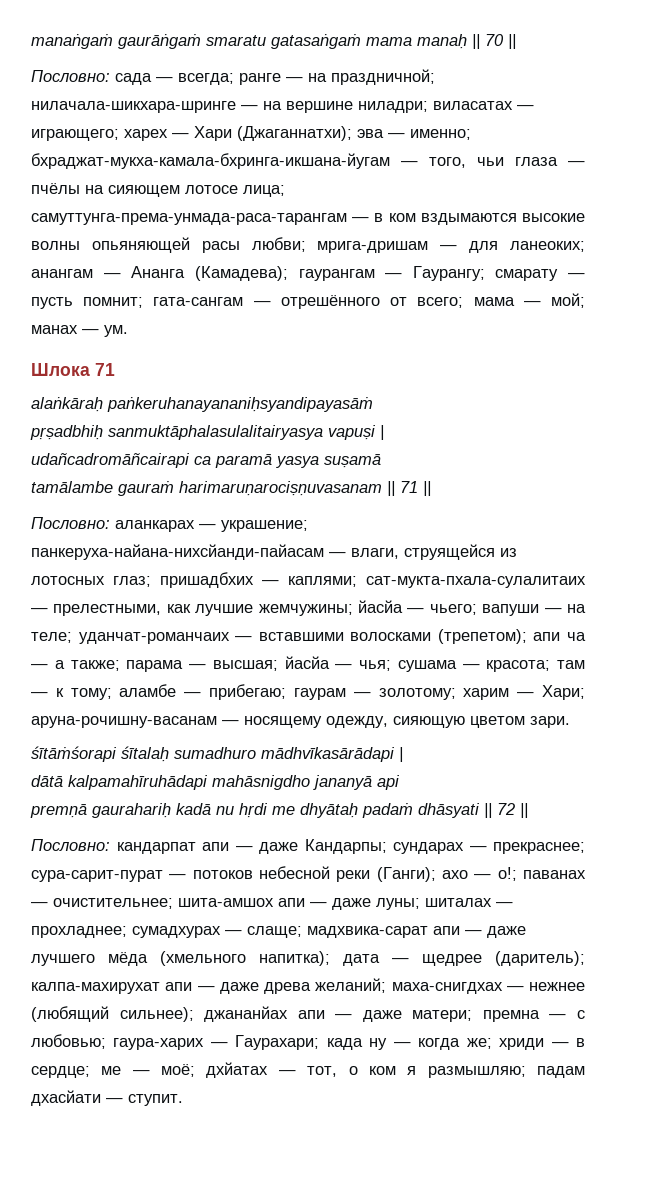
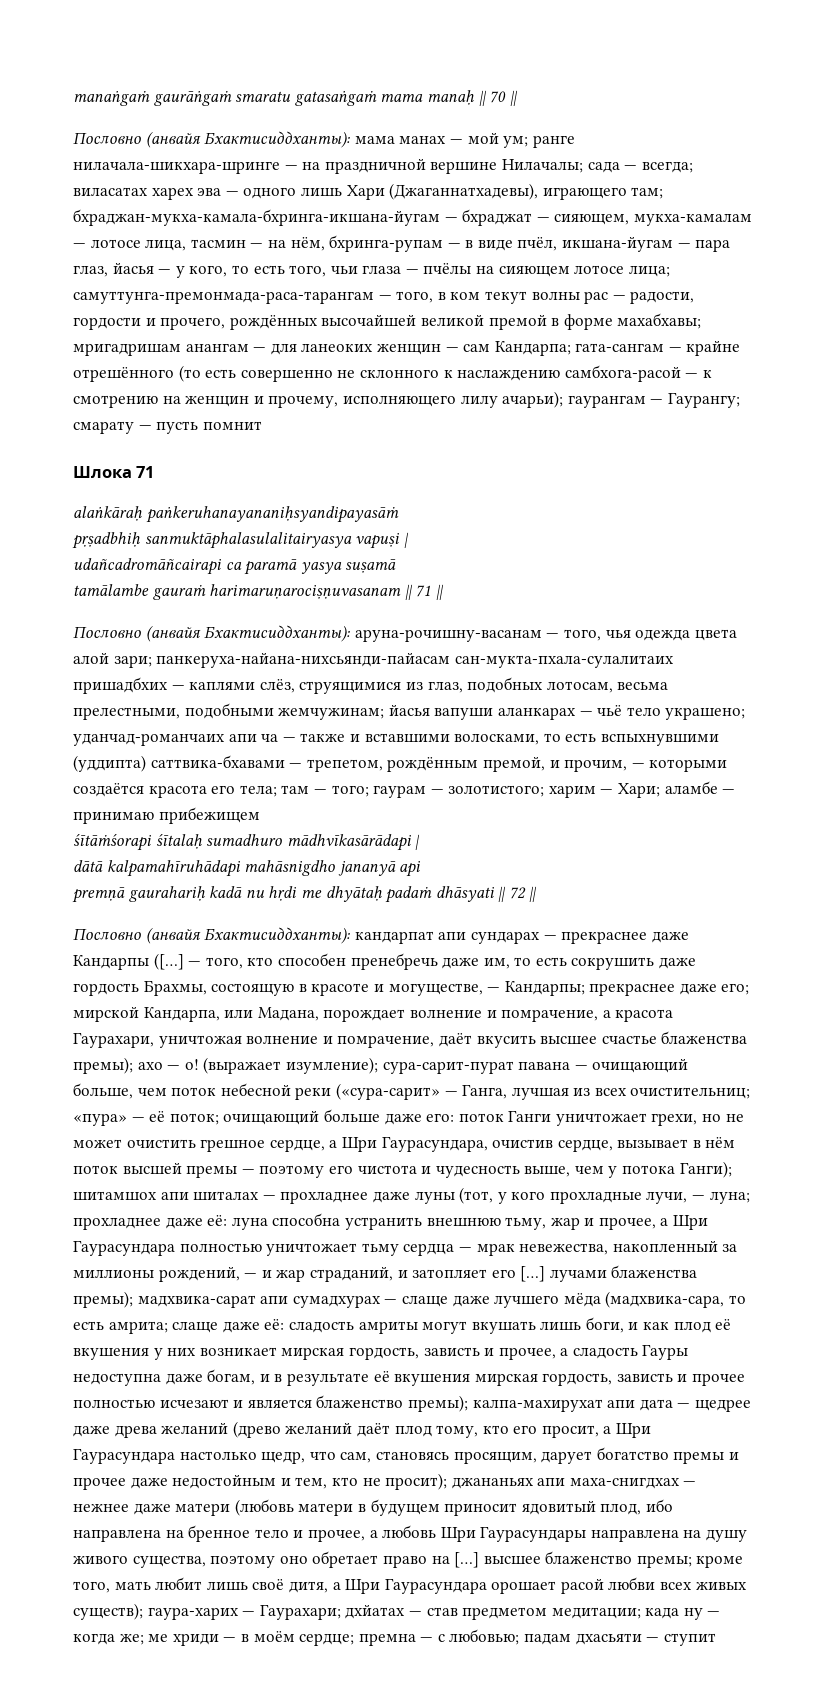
- Пословно: сада — всегда; ранге — на праздничной; нилачала-шикхара-шринге — на вершине ниладри; виласатах — играющего; харех — Хари (Джаганнатхи); эва — именно; бхраджат-мукха-камала-бхринга-икшана-йугам — того, чьи глаза — пчёлы на сияющем лотосе лица; самуттунга-према-унмада-раса-тарангам — в ком вздымаются высокие волны опьяняющей расы любви; мрига-дришам — для ланеоких; анангам — Ананга (Камадева); гаурангам — Гаурангу; смарату — пусть помнит; гата-сангам — отрешённого от всего; мама — мой; манах — ум.
+ Пословно (анвайя Бхактисиддханты): мама манах — мой ум; ранге нилачала-шикхара-шринге — на праздничной вершине Нилачалы; сада — всегда; виласатах харех эва — одного лишь Хари (Джаганнатхадевы), играющего там; бхраджан-мукха-камала-бхринга-икшана-йугам — бхраджат — сияющем, мукха-камалам — лотосе лица, тасмин — на нём, бхринга-рупам — в виде пчёл, икшана-йугам — пара глаз, йасья — у кого, то есть того, чьи глаза — пчёлы на сияющем лотосе лица; самуттунга-премонмада-раса-тарангам — того, в ком текут волны рас — радости, гордости и прочего, рождённых высочайшей великой премой в форме махабхавы; мригадришам анангам — для ланеоких женщин — сам Кандарпа; гата-сангам — крайне отрешённого (то есть совершенно не склонного к наслаждению самбхога-расой — к смотрению на женщин и прочему, исполняющего лилу ачарьи); гаурангам — Гаурангу; смарату — пусть помнит
- Пословно: аланкарах — украшение; панкеруха-найана-нихсйанди-пайасам — влаги, струящейся из лотосных глаз; пришадбхих — каплями; сат-мукта-пхала-сулалитаих — прелестными, как лучшие жемчужины; йасйа — чьего; вапуши — на теле; уданчат-романчаих — вставшими волосками (трепетом); апи ча — а также; парама — высшая; йасйа — чья; сушама — красота; там — к тому; аламбе — прибегаю; гаурам — золотому; харим — Хари; аруна-рочишну-васанам — носящему одежду, сияющую цветом зари.
+ Пословно (анвайя Бхактисиддханты): аруна-рочишну-васанам — того, чья одежда цвета алой зари; панкеруха-найана-нихсьянди-пайасам сан-мукта-пхала-сулалитаих пришадбхих — каплями слёз, струящимися из глаз, подобных лотосам, весьма прелестными, подобными жемчужинам; йасья вапуши аланкарах — чьё тело украшено; уданчад-романчаих апи ча — также и вставшими волосками, то есть вспыхнувшими (уддипта) саттвика-бхавами — трепетом, рождённым премой, и прочим, — которыми создаётся красота его тела; там — того; гаурам — золотистого; харим — Хари; аламбе — принимаю прибежищем
- Пословно: кандарпат апи — даже Кандарпы; сундарах — прекраснее; сура-сарит-пурат — потоков небесной реки (Ганги); ахо — о!; паванах — очистительнее; шита-амшох апи — даже луны; шиталах — прохладнее; сумадхурах — слаще; мадхвика-сарат апи — даже лучшего мёда (хмельного напитка); дата — щедрее (даритель); калпа-махирухат апи — даже древа желаний; маха-снигдхах — нежнее (любящий сильнее); джананйах апи — даже матери; премна — с любовью; гаура-харих — Гаурахари; када ну — когда же; хриди — в сердце; ме — моё; дхйатах — тот, о ком я размышляю; падам дхасйати — ступит.
+ Пословно (анвайя Бхактисиддханты): кандарпат апи сундарах — прекраснее даже Кандарпы ([…] — того, кто способен пренебречь даже им, то есть сокрушить даже гордость Брахмы, состоящую в красоте и могуществе, — Кандарпы; прекраснее даже его; мирской Кандарпа, или Мадана, порождает волнение и помрачение, а красота Гаурахари, уничтожая волнение и помрачение, даёт вкусить высшее счастье блаженства премы); ахо — о! (выражает изумление); сура-сарит-пурат павана — очищающий больше, чем поток небесной реки («сура-сарит» — Ганга, лучшая из всех очистительниц; «пура» — её поток; очищающий больше даже его: поток Ганги уничтожает грехи, но не может очистить грешное сердце, а Шри Гаурасундара, очистив сердце, вызывает в нём поток высшей премы — поэтому его чистота и чудесность выше, чем у потока Ганги); шитамшох апи шиталах — прохладнее даже луны (тот, у кого прохладные лучи, — луна; прохладнее даже её: луна способна устранить внешнюю тьму, жар и прочее, а Шри Гаурасундара полностью уничтожает тьму сердца — мрак невежества, накопленный за миллионы рождений, — и жар страданий, и затопляет его […] лучами блаженства премы); мадхвика-сарат апи сумадхурах — слаще даже лучшего мёда (мадхвика-сара, то есть амрита; слаще даже её: сладость амриты могут вкушать лишь боги, и как плод её вкушения у них возникает мирская гордость, зависть и прочее, а сладость Гауры недоступна даже богам, и в результате её вкушения мирская гордость, зависть и прочее полностью исчезают и является блаженство премы); калпа-махирухат апи дата — щедрее даже древа желаний (древо желаний даёт плод тому, кто его просит, а Шри Гаурасундара настолько щедр, что сам, становясь просящим, дарует богатство премы и прочее даже недостойным и тем, кто не просит); джананьях апи маха-снигдхах — нежнее даже матери (любовь матери в будущем приносит ядовитый плод, ибо направлена на бренное тело и прочее, а любовь Шри Гаурасундары направлена на душу живого существа, поэтому оно обретает право на […] высшее блаженство премы; кроме того, мать любит лишь своё дитя, а Шри Гаурасундара орошает расой любви всех живых существ); гаура-харих — Гаурахари; дхйатах — став предметом медитации; када ну — когда же; ме хриди — в моём сердце; премна — с любовью; падам дхасьяти — ступит

